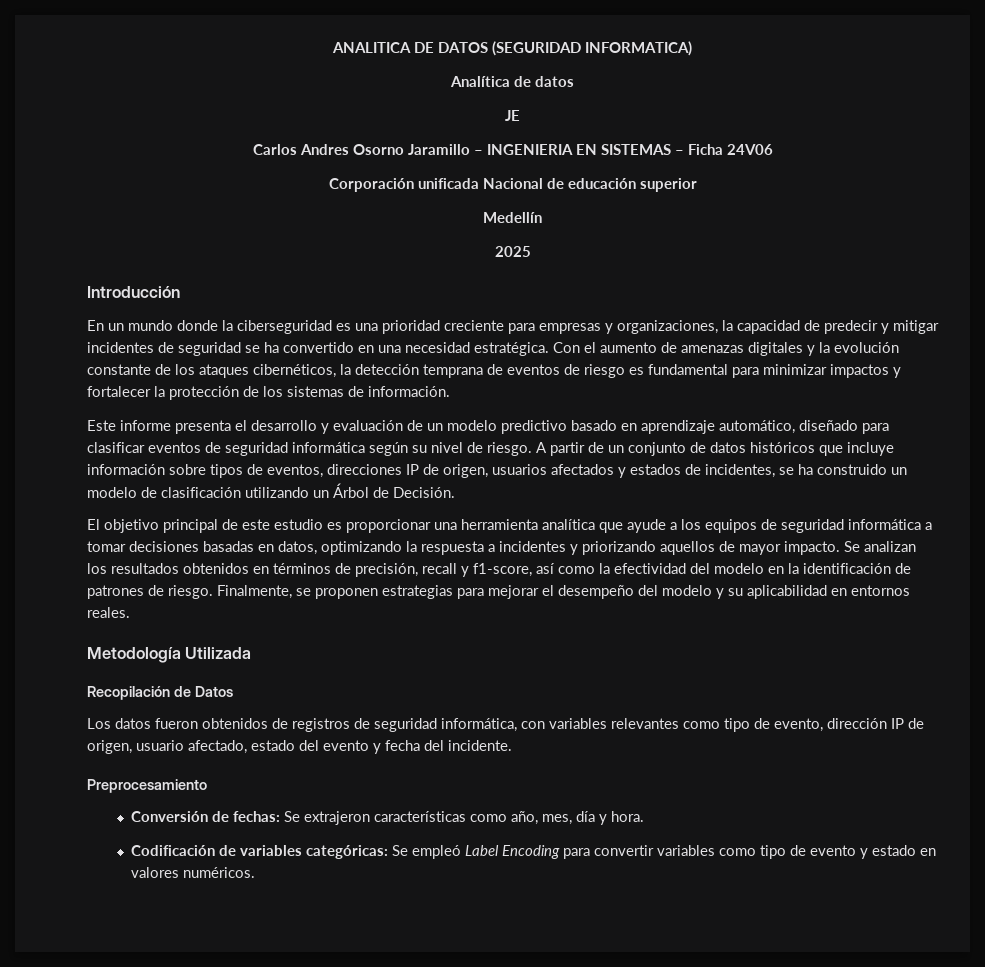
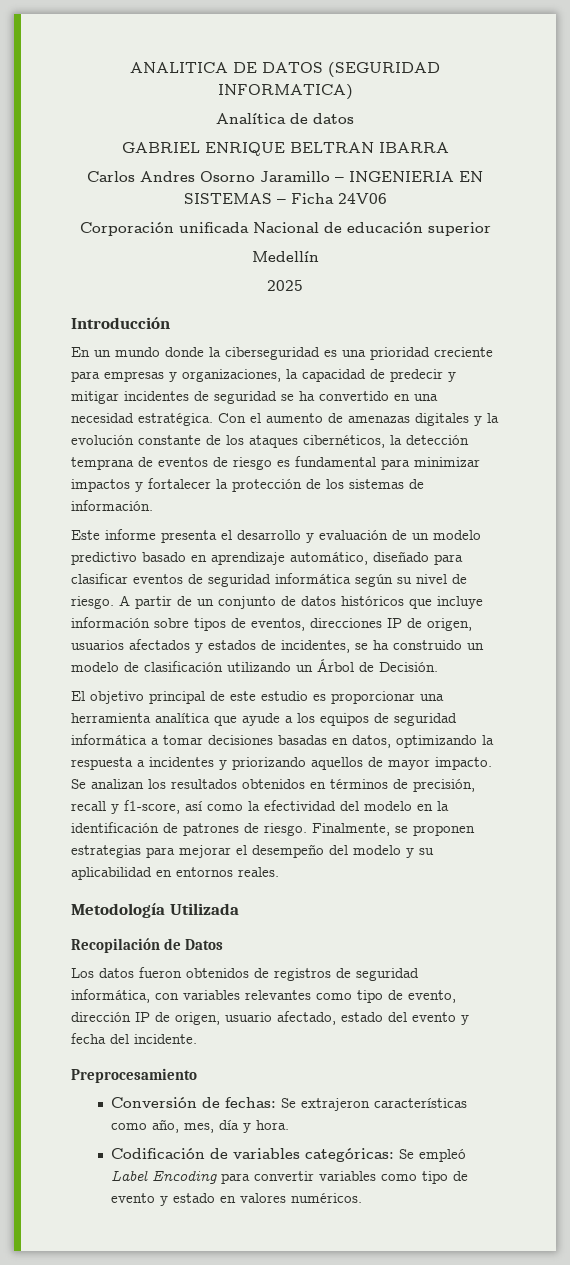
- JE
+ GABRIEL ENRIQUE BELTRAN IBARRA

